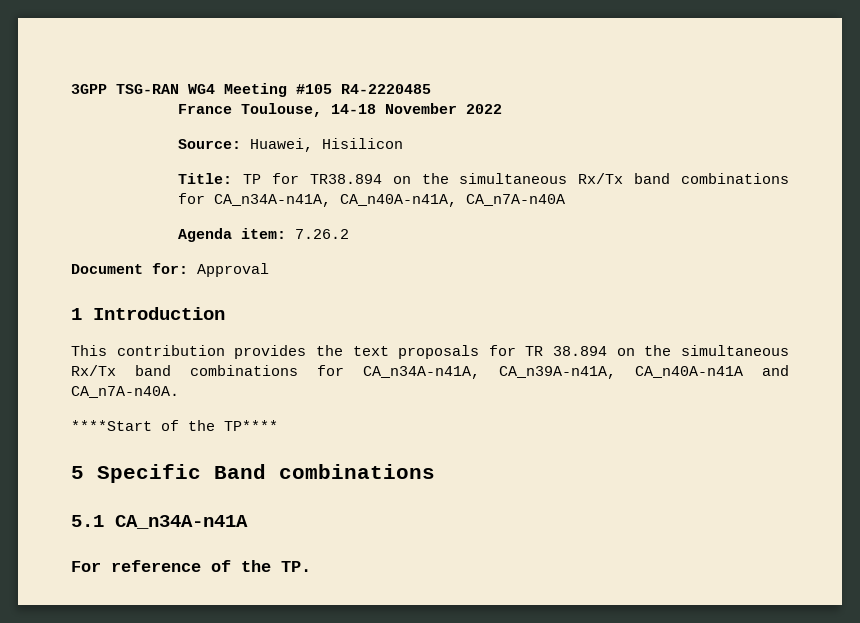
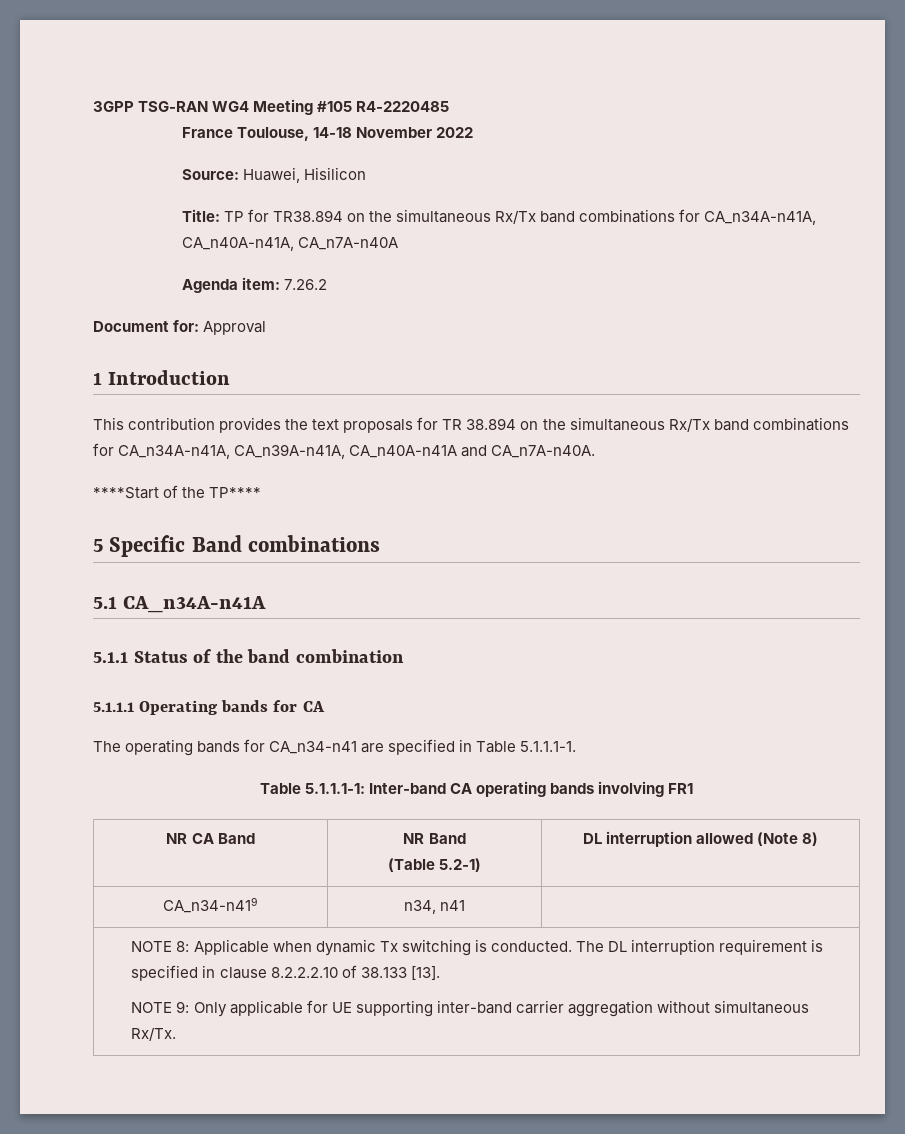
- For reference of the TP.
+ 5.1.1 Status of the band combination
+ 5.1.1.1 Operating bands for CA
+ The operating bands for CA_n34-n41 are specified in Table 5.1.1.1-1.
+ Table 5.1.1.1-1: Inter-band CA operating bands involving FR1
+ NR CA Band | NR Band
+ (Table 5.2-1) | DL interruption allowed (Note 8)
+ CA_n34-n419 | n34, n41 |
+ NOTE 8: Applicable when dynamic Tx switching is conducted. The DL interruption requirement is specified in clause 8.2.2.2.10 of 38.133 [13].
+ NOTE 9: Only applicable for UE supporting inter-band carrier aggregation without simultaneous Rx/Tx.

